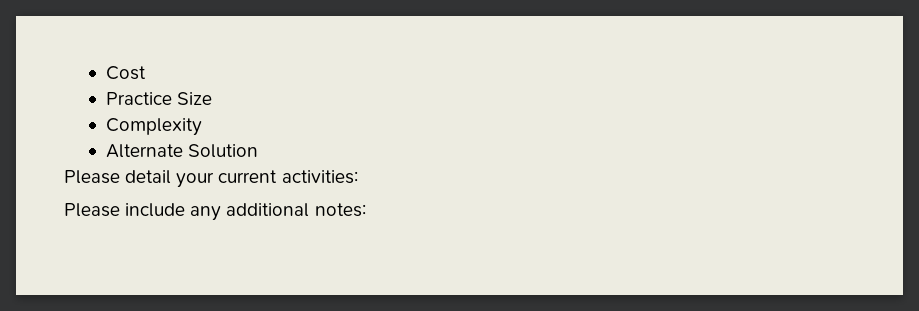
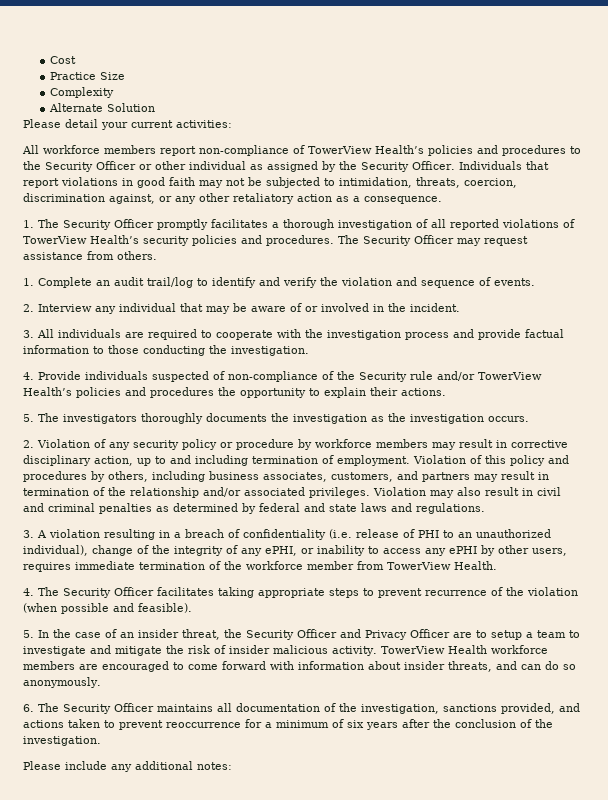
+ All workforce members report non-compliance of TowerView Health’s policies and procedures to the Security Officer or other individual as assigned by the Security Officer. Individuals that report violations in good faith may not be subjected to intimidation, threats, coercion, discrimination against, or any other retaliatory action as a consequence.
+ 1. The Security Officer promptly facilitates a thorough investigation of all reported violations of TowerView Health’s security policies and procedures. The Security Officer may request assistance from others.
+ 1. Complete an audit trail/log to identify and verify the violation and sequence of events.
+ 2. Interview any individual that may be aware of or involved in the incident.
+ 3. All individuals are required to cooperate with the investigation process and provide factual information to those conducting the investigation.
+ 4. Provide individuals suspected of non-compliance of the Security rule and/or TowerView Health’s policies and procedures the opportunity to explain their actions.
+ 5. The investigators thoroughly documents the investigation as the investigation occurs.
+ 2. Violation of any security policy or procedure by workforce members may result in corrective disciplinary action, up to and including termination of employment. Violation of this policy and procedures by others, including business associates, customers, and partners may result in termination of the relationship and/or associated privileges. Violation may also result in civil and criminal penalties as determined by federal and state laws and regulations.
+ 3. A violation resulting in a breach of confidentiality (i.e. release of PHI to an unauthorized individual), change of the integrity of any ePHI, or inability to access any ePHI by other users, requires immediate termination of the workforce member from TowerView Health.
+ 4. The Security Officer facilitates taking appropriate steps to prevent recurrence of the violation (when possible and feasible).
+ 5. In the case of an insider threat, the Security Officer and Privacy Officer are to setup a team to investigate and mitigate the risk of insider malicious activity. TowerView Health workforce members are encouraged to come forward with information about insider threats, and can do so anonymously.
+ 6. The Security Officer maintains all documentation of the investigation, sanctions provided, and actions taken to prevent reoccurrence for a minimum of six years after the conclusion of the investigation.

